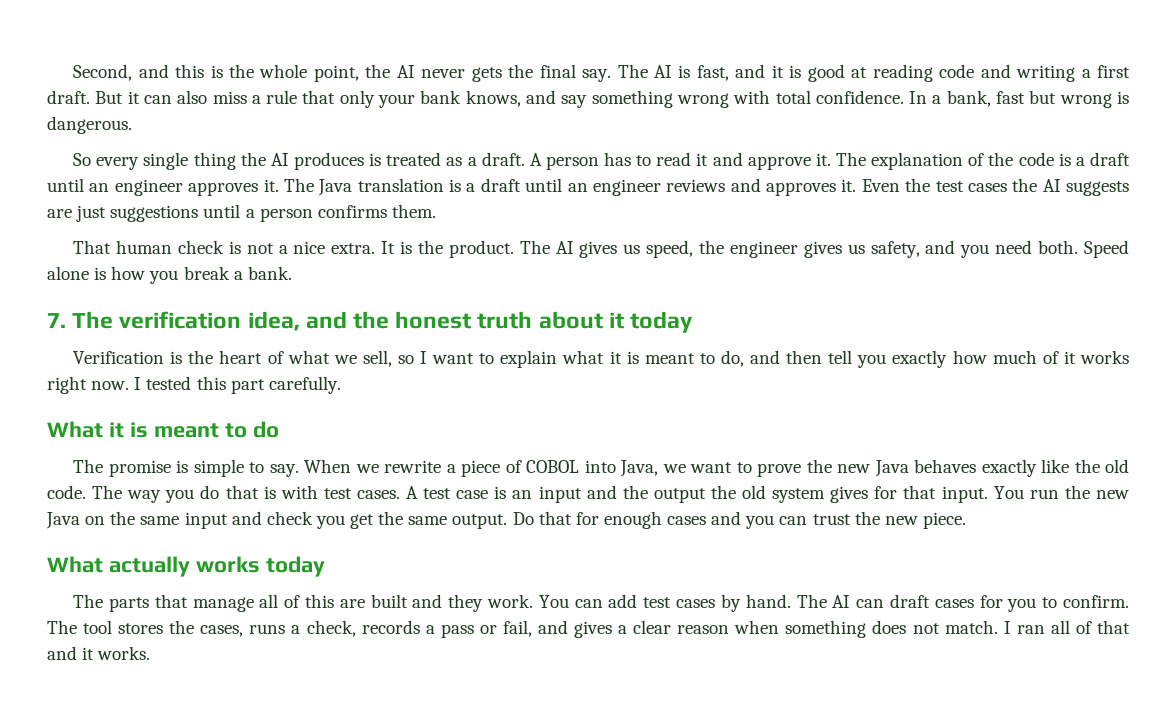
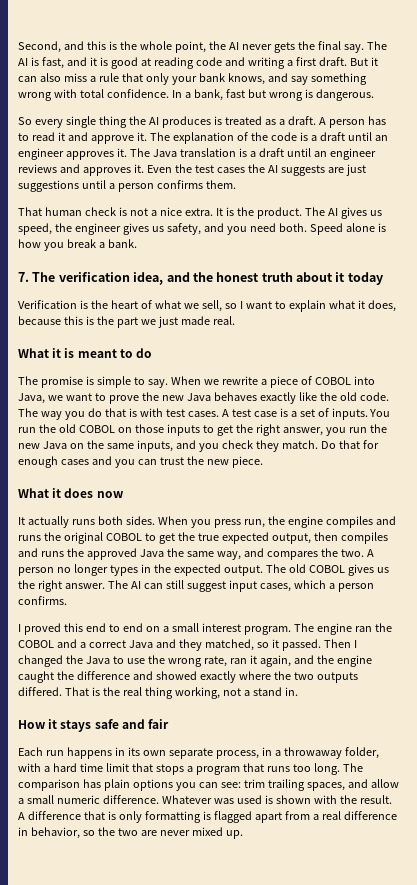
- Verification is the heart of what we sell, so I want to explain what it is meant to do, and then tell you exactly how much of it works right now. I tested this part carefully.
+ Verification is the heart of what we sell, so I want to explain what it does, because this is the part we just made real.
- A test case is an input and the output the old system gives for that input. You run the new Java on the same input and check you get the same output.
+ A test case is a set of inputs. You run the old COBOL on those inputs to get the right answer, you run the new Java on the same inputs, and you check they match.
- What actually works today
- The parts that manage all of this are built and they work. You can add test cases by hand. The AI can draft cases for you to confirm. The tool stores the cases, runs a check, records a pass or fail, and gives a clear reason when something does not match. I ran all of that and it works.
+ What it does now
+ It actually runs both sides. When you press run, the engine compiles and runs the original COBOL to get the true expected output, then compiles and runs the approved Java the same way, and compares the two. A person no longer types in the expected output. The old COBOL gives us the right answer. The AI can still suggest input cases, which a person confirms.
+ I proved this end to end on a small interest program. The engine ran the COBOL and a correct Java and they matched, so it passed. Then I changed the Java to use the wrong rate, ran it again, and the engine caught the difference and showed exactly where the two outputs differed. That is the real thing working, not a stand in.
+ How it stays safe and fair
+ Each run happens in its own separate process, in a throwaway folder, with a hard time limit that stops a program that runs too long. The comparison has plain options you can see: trim trailing spaces, and allow a small numeric difference. Whatever was used is shown with the result. A difference that is only formatting is flagged apart from a real difference in behavior, so the two are never mixed up.

